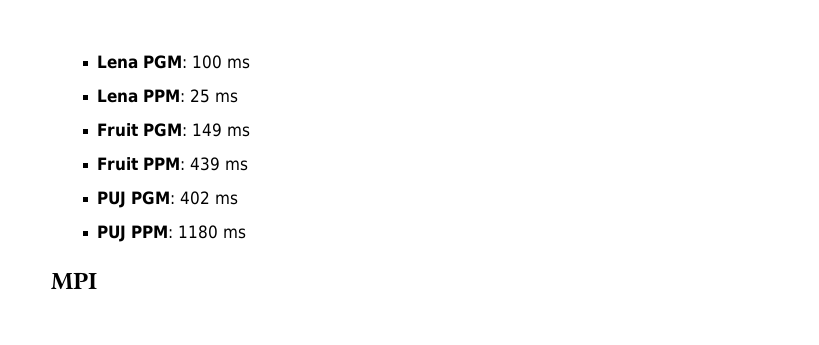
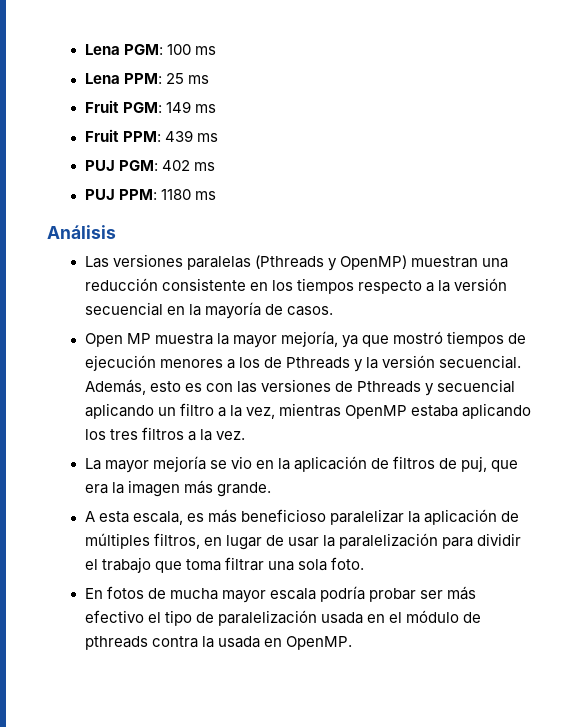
- MPI
+ Análisis
+ Las versiones paralelas (Pthreads y OpenMP) muestran una reducción consistente en los tiempos respecto a la versión secuencial en la mayoría de casos.
+ Open MP muestra la mayor mejoría, ya que mostró tiempos de ejecución menores a los de Pthreads y la versión secuencial. Además, esto es con las versiones de Pthreads y secuencial aplicando un filtro a la vez, mientras OpenMP estaba aplicando los tres filtros a la vez.
+ La mayor mejoría se vio en la aplicación de filtros de puj, que era la imagen más grande.
+ A esta escala, es más beneficioso paralelizar la aplicación de múltiples filtros, en lugar de usar la paralelización para dividir el trabajo que toma filtrar una sola foto.
+ En fotos de mucha mayor escala podría probar ser más efectivo el tipo de paralelización usada en el módulo de pthreads contra la usada en OpenMP.

